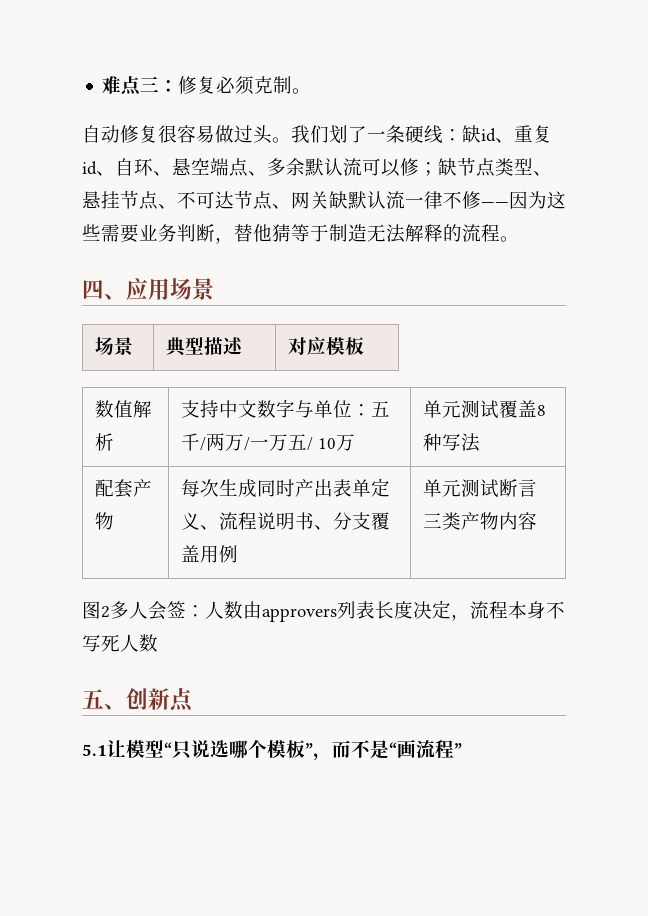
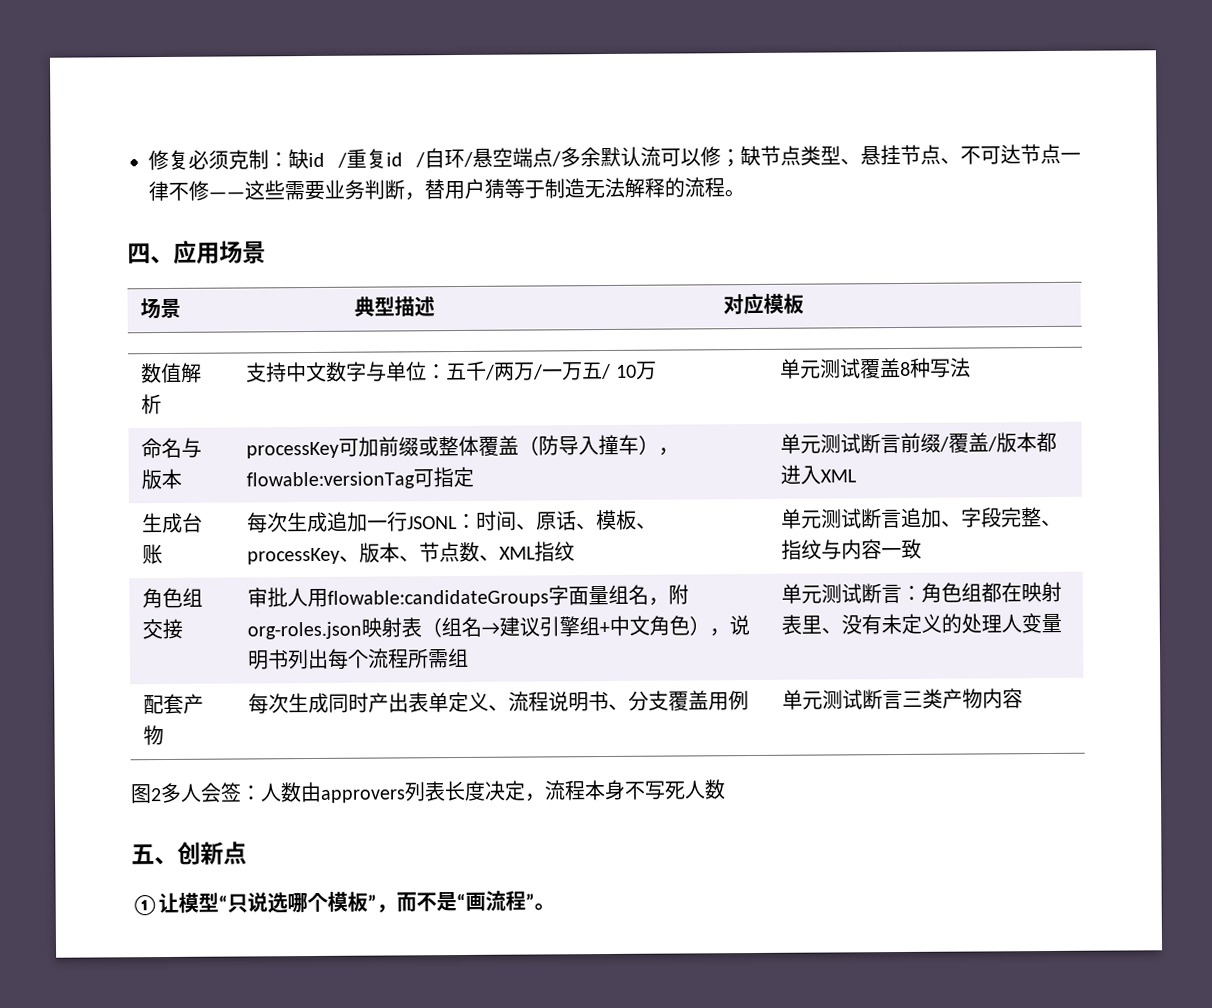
- 难点三：修复必须克制。
- 自动修复很容易做过头。我们划了一条硬线：缺id、重复id、自环、悬空端点、多余默认流可以修；缺节点类型、悬挂节点、不可达节点、网关缺默认流一律不修——因为这些需要业务判断，替他猜等于制造无法解释的流程。
+ 修复必须克制：缺id /重复id /自环/悬空端点/多余默认流可以修；缺节点类型、悬挂节点、不可达节点一律不修——这些需要业务判断，替用户猜等于制造无法解释的流程。
+ 命名与版本 | processKey可加前缀或整体覆盖（防导入撞车），flowable:versionTag可指定 | 单元测试断言前缀/覆盖/版本都进入XML
+ 生成台账 | 每次生成追加一行JSONL：时间、原话、模板、processKey、版本、节点数、XML指纹 | 单元测试断言追加、字段完整、指纹与内容一致
+ 角色组交接 | 审批人用flowable:candidateGroups字面量组名，附org-roles.json映射表（组名→建议引擎组+中文角色），说明书列出每个流程所需组 | 单元测试断言：角色组都在映射表里、没有未定义的处理人变量
- 5.1让模型“只说选哪个模板”，而不是“画流程”
+ ①让模型“只说选哪个模板”，而不是“画流程”。

